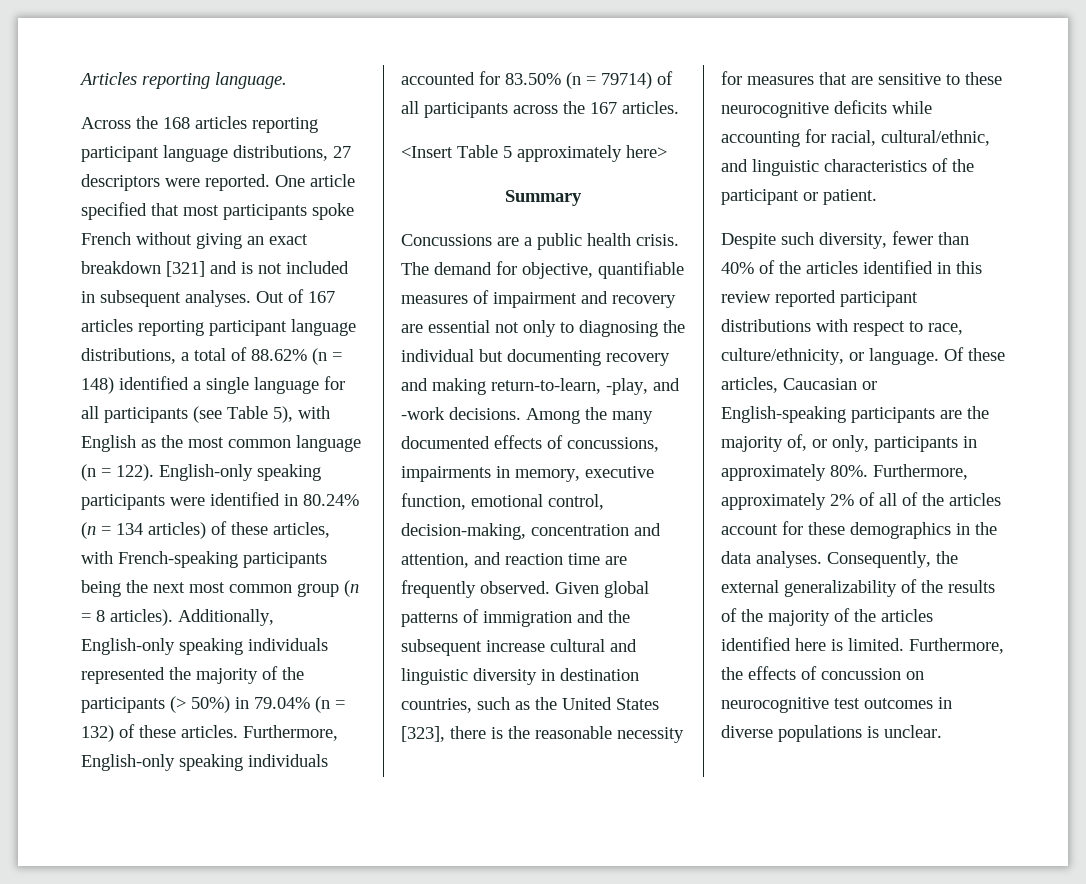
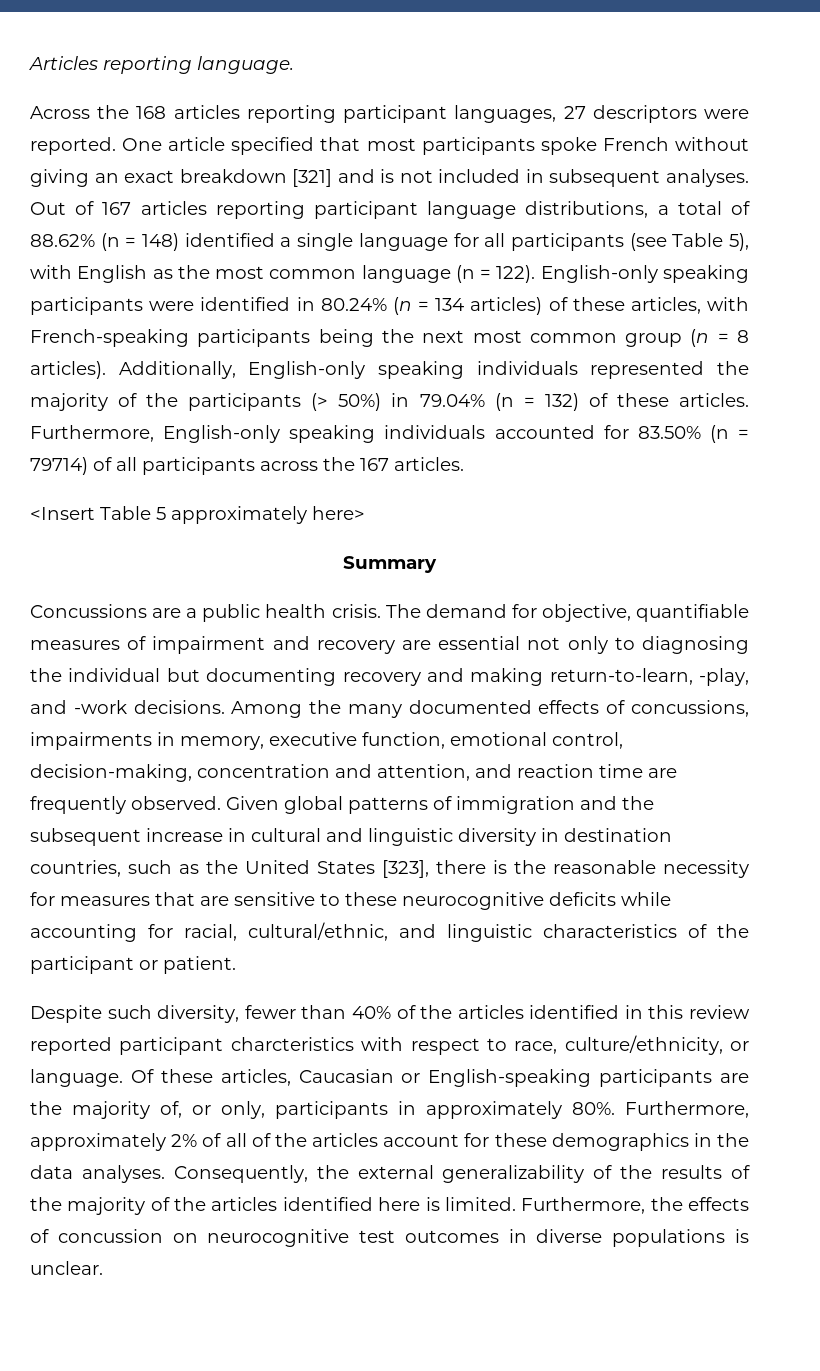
- Across the 168 articles reporting participant language distributions, 27 descriptors were reported.
+ Across the 168 articles reporting participant languages, 27 descriptors were reported.
- Given global patterns of immigration and the subsequent increase cultural and linguistic diversity in destination countries, such as the United States [323], there is the reasonable necessity for measures that are sensitive to these neurocognitive deficits while accounting for racial, cultural/ethnic, and linguistic characteristics of the participant or patient.
+ Given global patterns of immigration and the subsequent increase in cultural and linguistic diversity in destination countries, such as the United States [323], there is the reasonable necessity for measures that are sensitive to these neurocognitive deficits while accounting for racial, cultural/ethnic, and linguistic characteristics of the participant or patient.
- Despite such diversity, fewer than 40% of the articles identified in this review reported participant distributions with respect to race, culture/ethnicity, or language.
+ Despite such diversity, fewer than 40% of the articles identified in this review reported participant charcteristics with respect to race, culture/ethnicity, or language.

